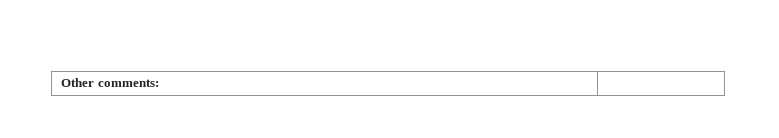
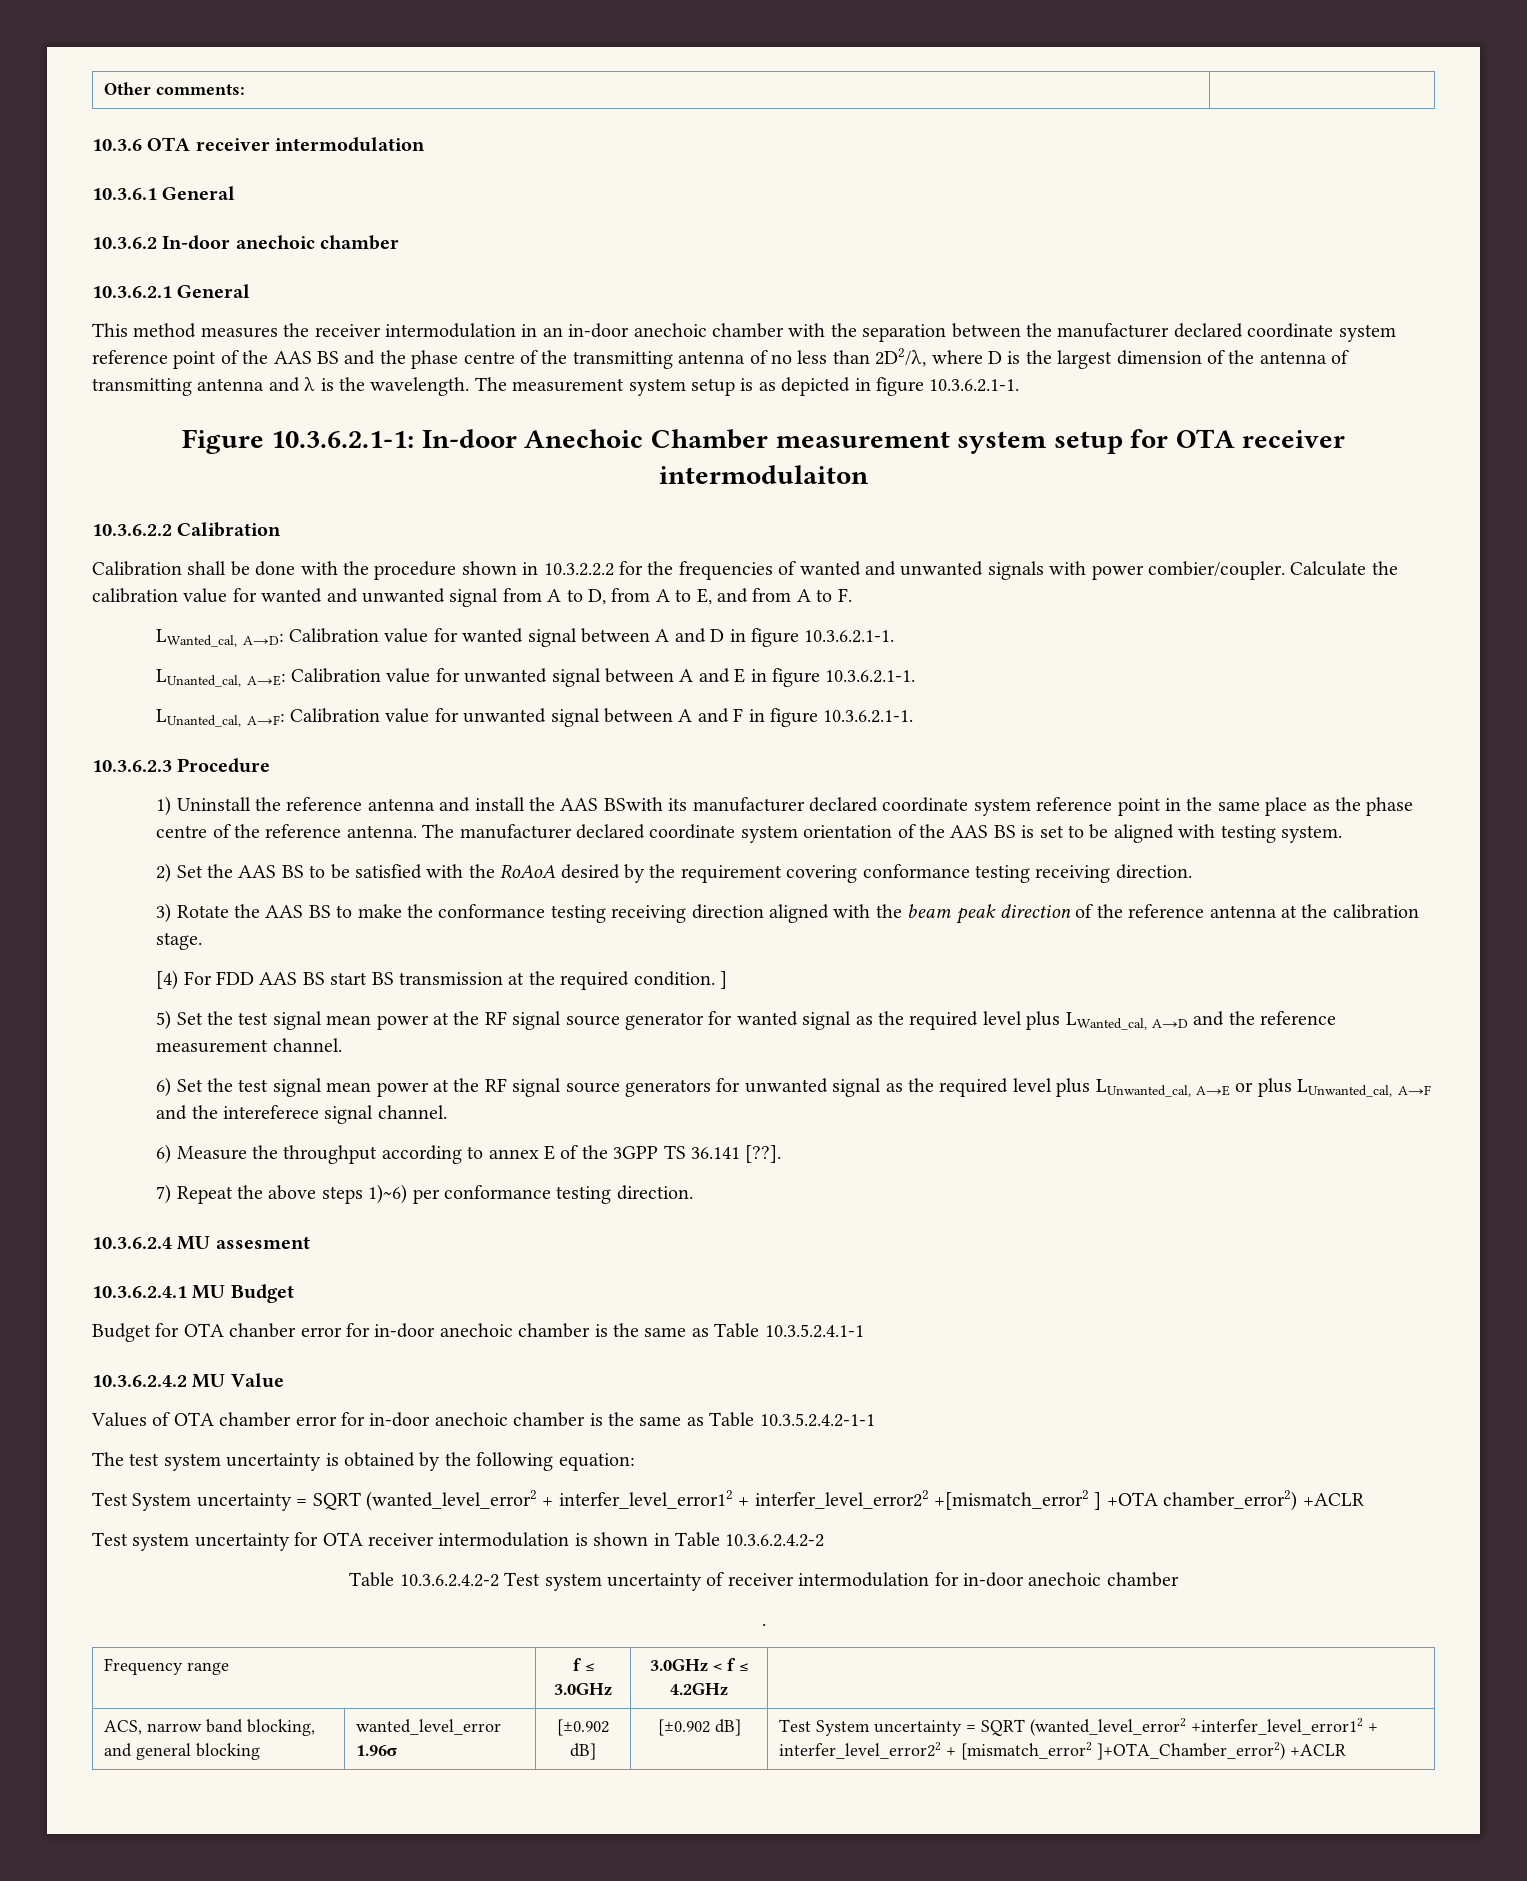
+ 10.3.6 OTA receiver intermodulation
+ 10.3.6.1 General
+ 10.3.6.2 In-door anechoic chamber
+ 10.3.6.2.1 General
+ This method measures the receiver intermodulation in an in-door anechoic chamber with the separation between the manufacturer declared coordinate system reference point of the AAS BS and the phase centre of the transmitting antenna of no less than 2D2/λ, where D is the largest dimension of the antenna of transmitting antenna and λ is the wavelength. The measurement system setup is as depicted in figure 10.3.6.2.1-1.
+ Figure 10.3.6.2.1-1: In-door Anechoic Chamber measurement system setup for OTA receiver intermodulaiton
+ 10.3.6.2.2 Calibration
+ Calibration shall be done with the procedure shown in 10.3.2.2.2 for the frequencies of wanted and unwanted signals with power combier/coupler. Calculate the calibration value for wanted and unwanted signal from A to D, from A to E, and from A to F.
+ LWanted_cal, A→D: Calibration value for wanted signal between A and D in figure 10.3.6.2.1-1.
+ LUnanted_cal, A→E: Calibration value for unwanted signal between A and E in figure 10.3.6.2.1-1.
+ LUnanted_cal, A→F: Calibration value for unwanted signal between A and F in figure 10.3.6.2.1-1.
+ 10.3.6.2.3 Procedure
+ 1) Uninstall the reference antenna and install the AAS BSwith its manufacturer declared coordinate system reference point in the same place as the phase centre of the reference antenna. The manufacturer declared coordinate system orientation of the AAS BS is set to be aligned with testing system.
+ 2) Set the AAS BS to be satisfied with the RoAoA desired by the requirement covering conformance testing receiving direction.
+ 3) Rotate the AAS BS to make the conformance testing receiving direction aligned with the beam peak direction of the reference antenna at the calibration stage.
+ [4) For FDD AAS BS start BS transmission at the required condition. ]
+ 5) Set the test signal mean power at the RF signal source generator for wanted signal as the required level plus LWanted_cal, A→D and the reference measurement channel.
+ 6) Set the test signal mean power at the RF signal source generators for unwanted signal as the required level plus LUnwanted_cal, A→E or plus LUnwanted_cal, A→F and the intereferece signal channel.
+ 6) Measure the throughput according to annex E of the 3GPP TS 36.141 [??].
+ 7) Repeat the above steps 1)~6) per conformance testing direction.
+ 10.3.6.2.4 MU assesment
+ 10.3.6.2.4.1 MU Budget
+ Budget for OTA chanber error for in-door anechoic chamber is the same as Table 10.3.5.2.4.1-1
+ 10.3.6.2.4.2 MU Value
+ Values of OTA chamber error for in-door anechoic chamber is the same as Table 10.3.5.2.4.2-1-1
+ The test system uncertainty is obtained by the following equation:
+ Test System uncertainty = SQRT (wanted_level_error2 + interfer_level_error12 + interfer_level_error22 +[mismatch_error2 ] +OTA chamber_error2) +ACLR
+ Test system uncertainty for OTA receiver intermodulation is shown in Table 10.3.6.2.4.2-2
+ Table 10.3.6.2.4.2-2 Test system uncertainty of receiver intermodulation for in-door anechoic chamber
+ .
+ Frequency range | f ≤ 3.0GHz | 3.0GHz < f ≤ 4.2GHz |
+ ACS, narrow band blocking, and general blocking | wanted_level_error 1.96σ | [±0.902 dB] | [±0.902 dB] | Test System uncertainty = SQRT (wanted_level_error2 +interfer_level_error12 + interfer_level_error22 + [mismatch_error2 ]+OTA_Chamber_error2) +ACLR

